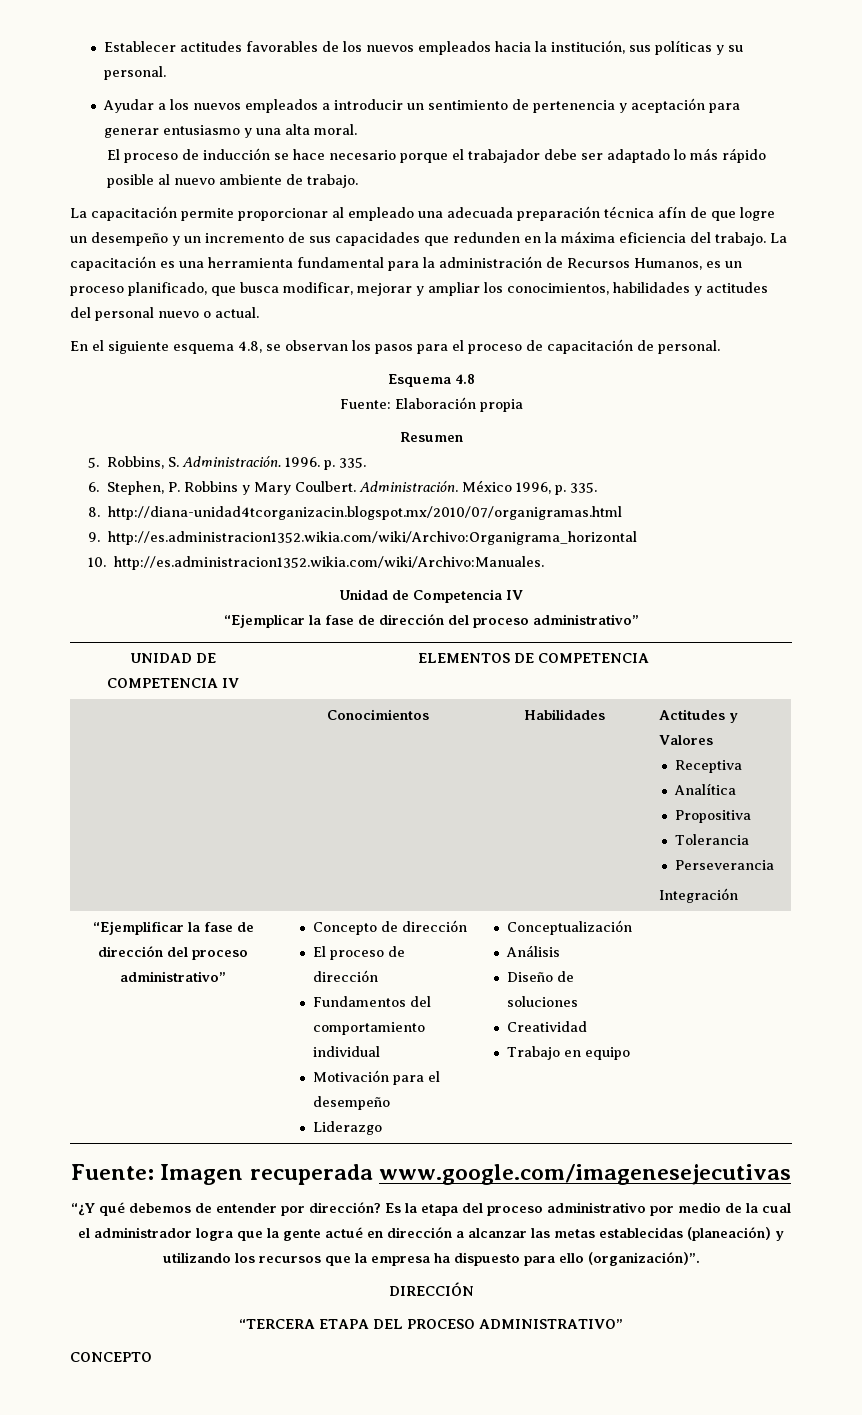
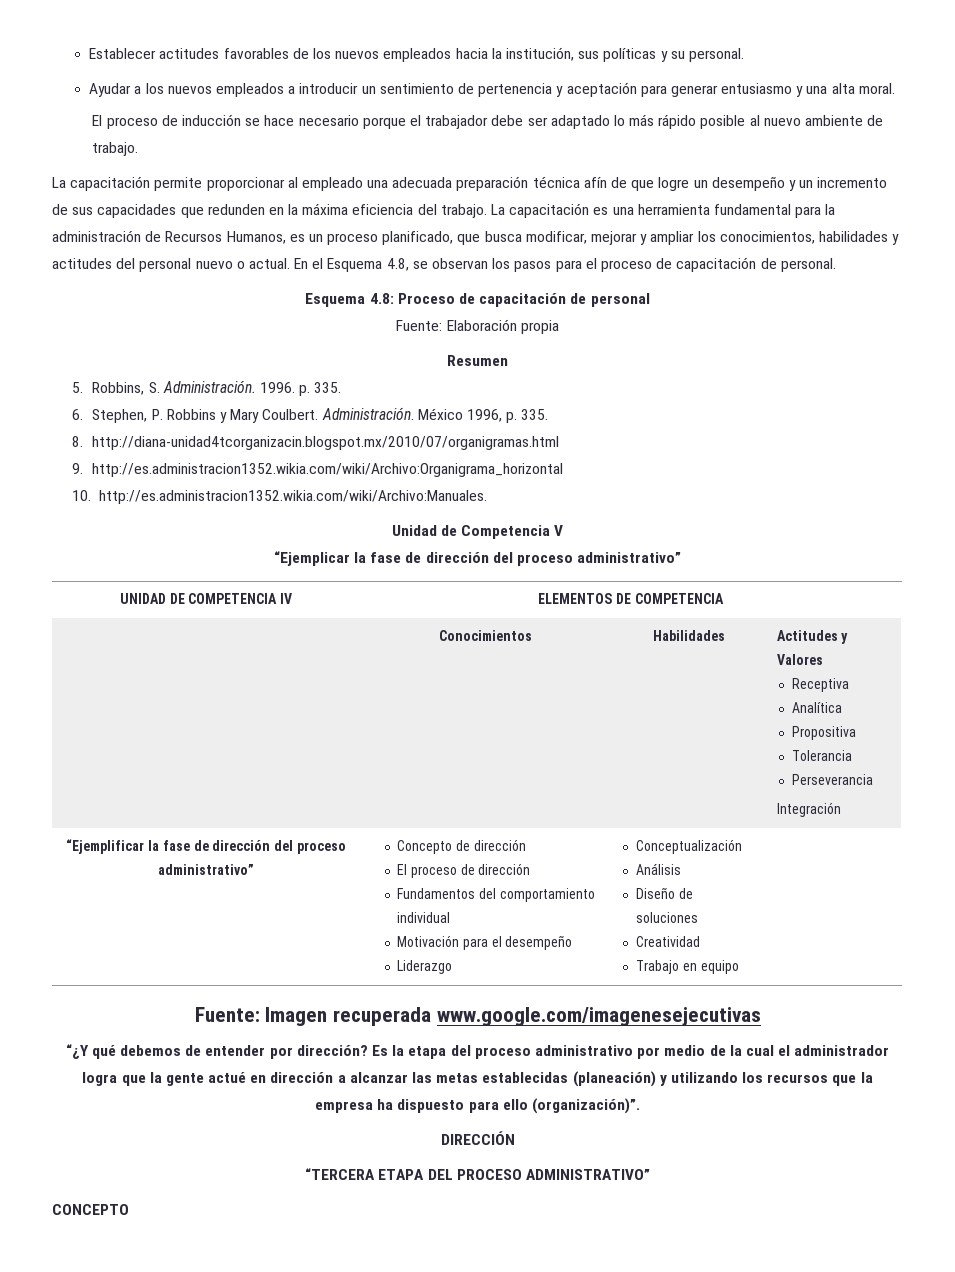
- La capacitación es una herramienta fundamental para la administración de Recursos Humanos, es un proceso planificado, que busca modificar, mejorar y ampliar los conocimientos, habilidades y actitudes del personal nuevo o actual.
- En el siguiente esquema 4.8, se observan los pasos para el proceso de capacitación de personal.
+ La capacitación es una herramienta fundamental para la administración de Recursos Humanos, es un proceso planificado, que busca modificar, mejorar y ampliar los conocimientos, habilidades y actitudes del personal nuevo o actual. En el Esquema 4.8, se observan los pasos para el proceso de capacitación de personal.
- Esquema 4.8
+ Esquema 4.8: Proceso de capacitación de personal
- Unidad de Competencia IV
+ Unidad de Competencia V

